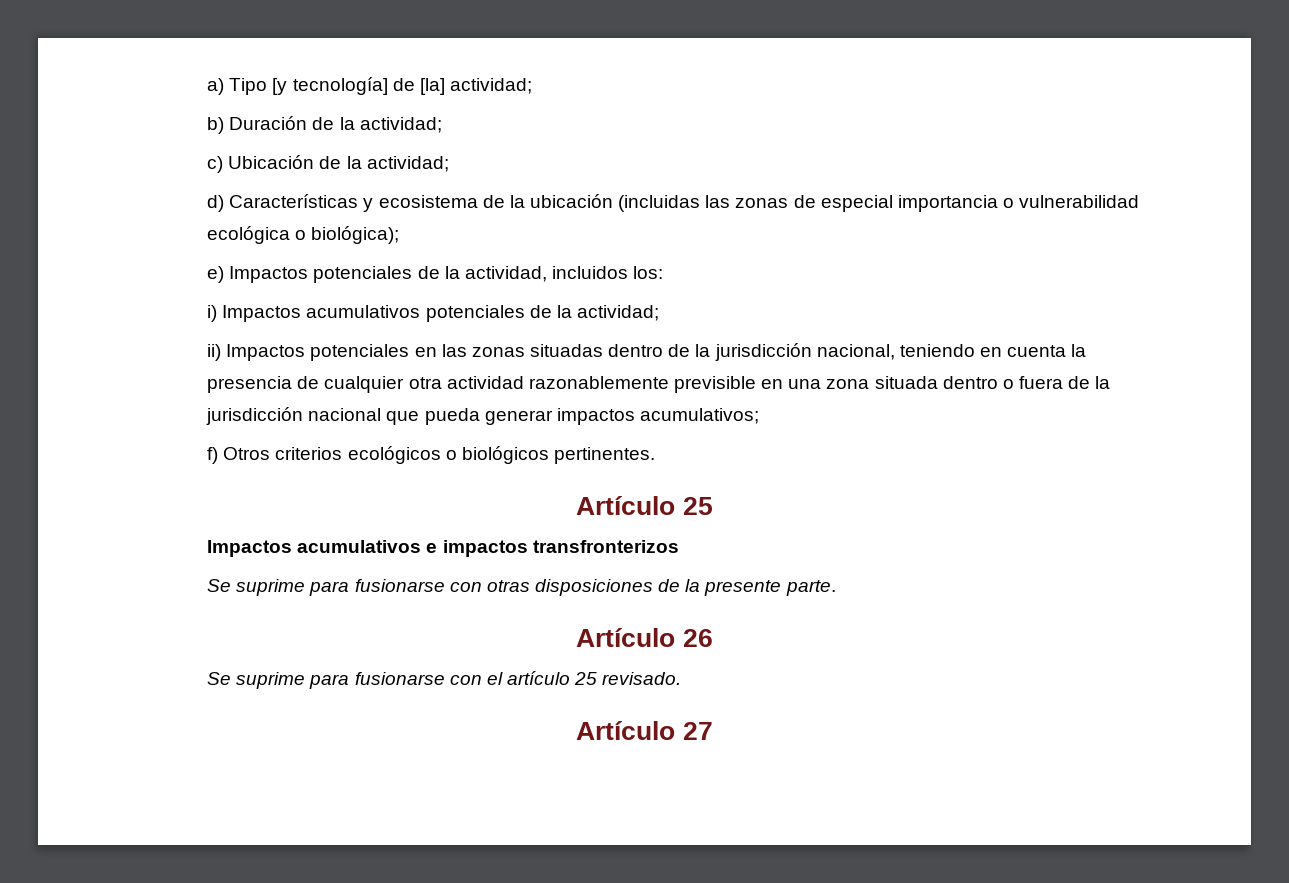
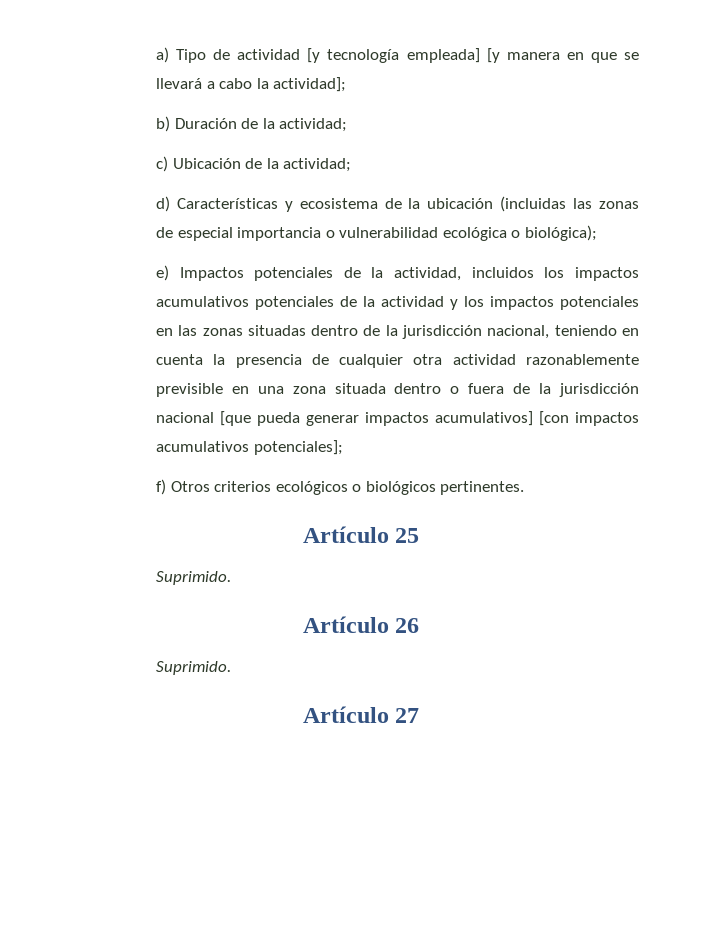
- a) Tipo [y tecnología] de [la] actividad;
+ a) Tipo de actividad [y tecnología empleada] [y manera en que se llevará a cabo la actividad];
- e) Impactos potenciales de la actividad, incluidos los:
- i) Impactos acumulativos potenciales de la actividad;
- ii) Impactos potenciales en las zonas situadas dentro de la jurisdicción nacional, teniendo en cuenta la presencia de cualquier otra actividad razonablemente previsible en una zona situada dentro o fuera de la jurisdicción nacional que pueda generar impactos acumulativos;
+ e) Impactos potenciales de la actividad, incluidos los impactos acumulativos potenciales de la actividad y los impactos potenciales en las zonas situadas dentro de la jurisdicción nacional, teniendo en cuenta la presencia de cualquier otra actividad razonablemente previsible en una zona situada dentro o fuera de la jurisdicción nacional [que pueda generar impactos acumulativos] [con impactos acumulativos potenciales];
  Artículo 25
- Impactos acumulativos e impactos transfronterizos
- Se suprime para fusionarse con otras disposiciones de la presente parte.
+ Suprimido.
  Artículo 26
- Se suprime para fusionarse con el artículo 25 revisado.
+ Suprimido.

